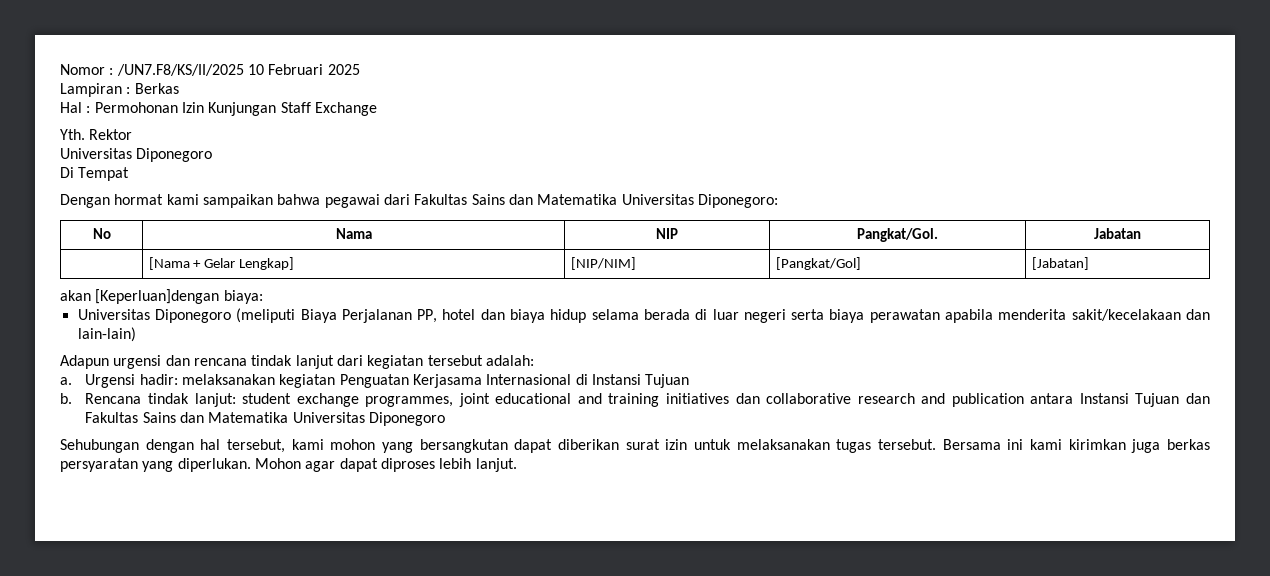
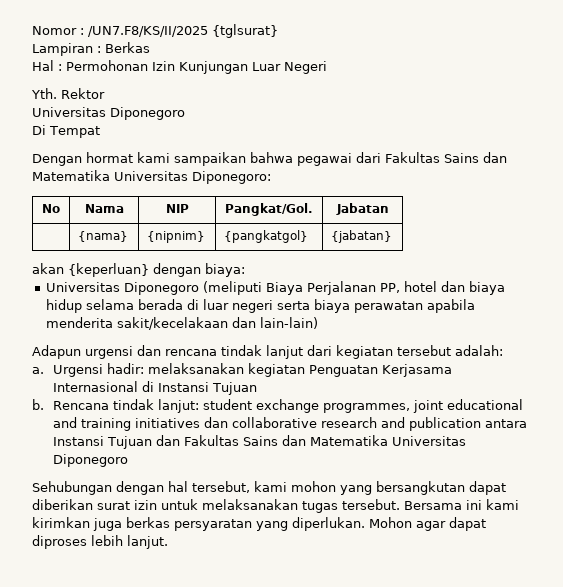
- Nomor : /UN7.F8/KS/II/2025 10 Februari 2025
+ Nomor : /UN7.F8/KS/II/2025 {tglsurat}
- Hal : Permohonan Izin Kunjungan Staff Exchange
+ Hal : Permohonan Izin Kunjungan Luar Negeri
- | [Nama + Gelar Lengkap] | [NIP/NIM] | [Pangkat/Gol] | [Jabatan]
+ | {nama} | {nipnim} | {pangkatgol} | {jabatan}
- akan [Keperluan]dengan biaya:
+ akan {keperluan} dengan biaya:

